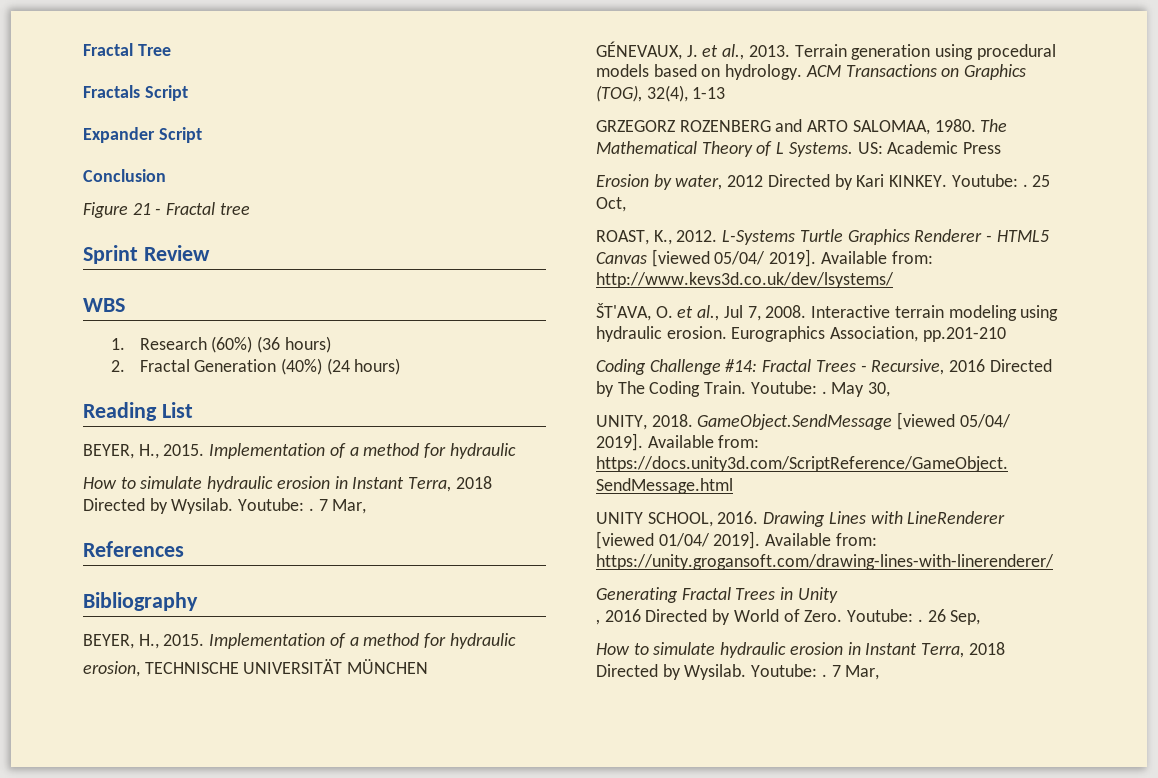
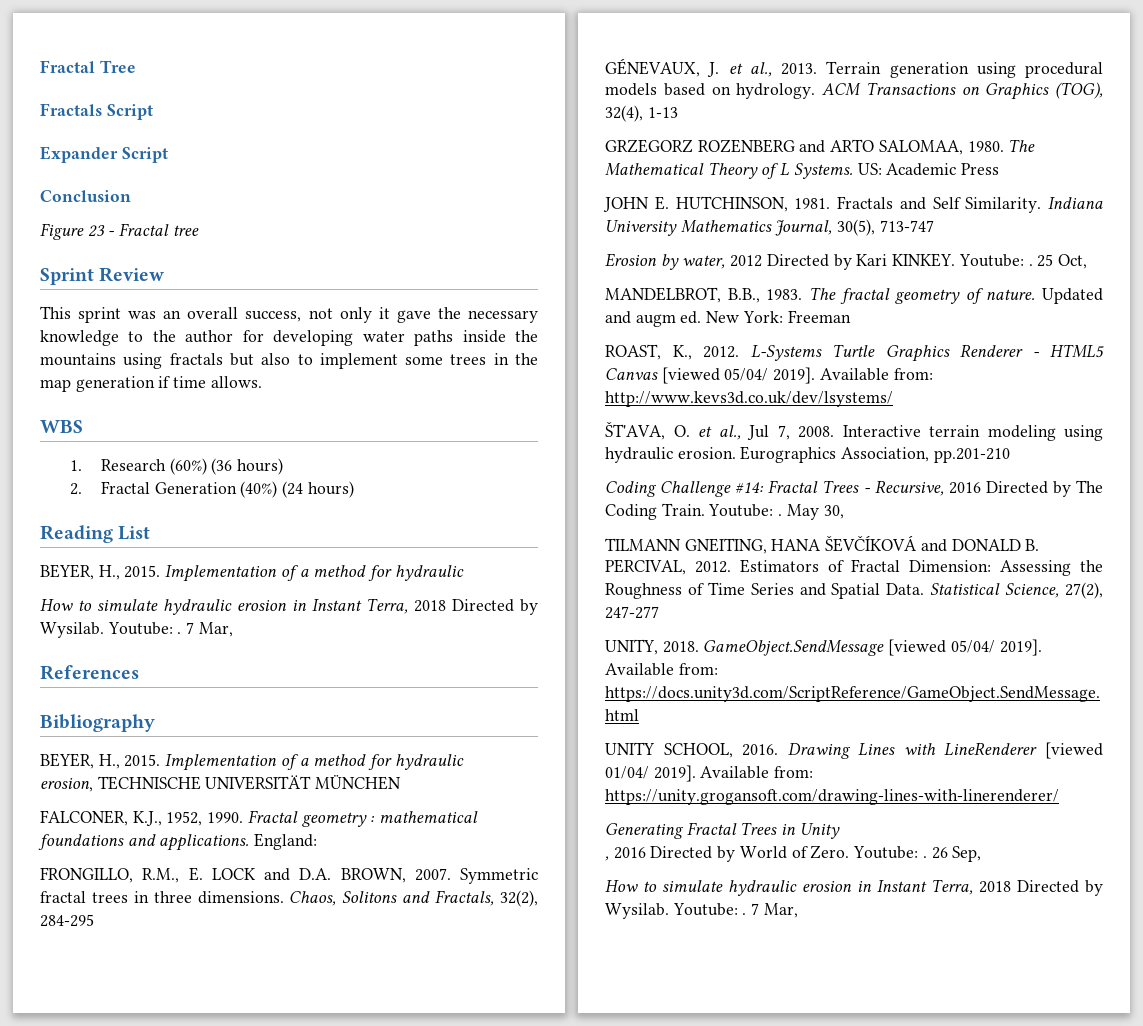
- Figure 21 - Fractal tree
+ Figure 23 - Fractal tree
+ This sprint was an overall success, not only it gave the necessary knowledge to the author for developing water paths inside the mountains using fractals but also to implement some trees in the map generation if time allows.
+ FALCONER, K.J., 1952, 1990. Fractal geometry : mathematical foundations and applications. England:
+ FRONGILLO, R.M., E. LOCK and D.A. BROWN, 2007. Symmetric fractal trees in three dimensions. Chaos, Solitons and Fractals, 32(2), 284-295
+ JOHN E. HUTCHINSON, 1981. Fractals and Self Similarity. Indiana University Mathematics Journal, 30(5), 713-747
+ MANDELBROT, B.B., 1983. The fractal geometry of nature. Updated and augm ed. New York: Freeman
+ TILMANN GNEITING, HANA ŠEVČÍKOVÁ and DONALD B. PERCIVAL, 2012. Estimators of Fractal Dimension: Assessing the Roughness of Time Series and Spatial Data. Statistical Science, 27(2), 247-277

